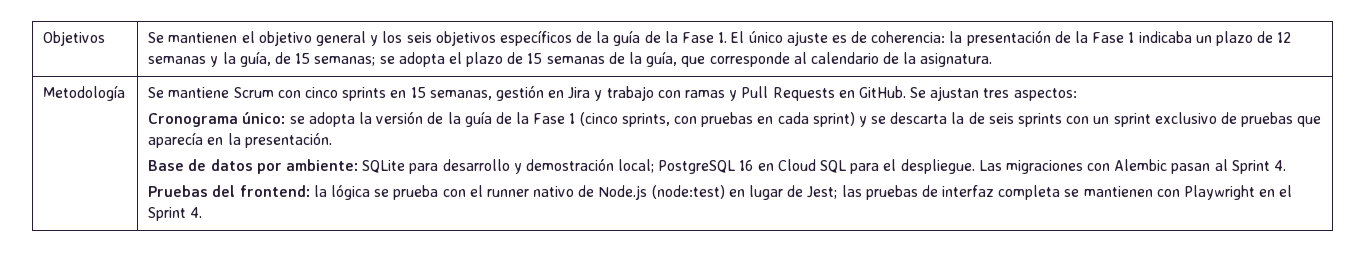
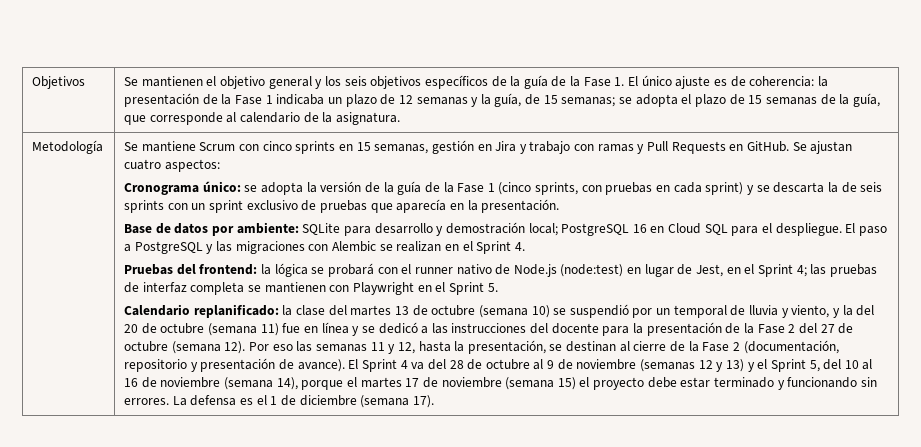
- Se ajustan tres aspectos:
+ Se ajustan cuatro aspectos:
- Las migraciones con Alembic pasan al Sprint 4.
+ El paso a PostgreSQL y las migraciones con Alembic se realizan en el Sprint 4.
- Pruebas del frontend: la lógica se prueba con el runner nativo de Node.js (node:test) en lugar de Jest; las pruebas de interfaz completa se mantienen con Playwright en el Sprint 4.
+ Pruebas del frontend: la lógica se probará con el runner nativo de Node.js (node:test) en lugar de Jest, en el Sprint 4; las pruebas de interfaz completa se mantienen con Playwright en el Sprint 5.
+ Calendario replanificado: la clase del martes 13 de octubre (semana 10) se suspendió por un temporal de lluvia y viento, y la del 20 de octubre (semana 11) fue en línea y se dedicó a las instrucciones del docente para la presentación de la Fase 2 del 27 de octubre (semana 12). Por eso las semanas 11 y 12, hasta la presentación, se destinan al cierre de la Fase 2 (documentación, repositorio y presentación de avance). El Sprint 4 va del 28 de octubre al 9 de noviembre (semanas 12 y 13) y el Sprint 5, del 10 al 16 de noviembre (semana 14), porque el martes 17 de noviembre (semana 15) el proyecto debe estar terminado y funcionando sin errores. La defensa es el 1 de diciembre (semana 17).

